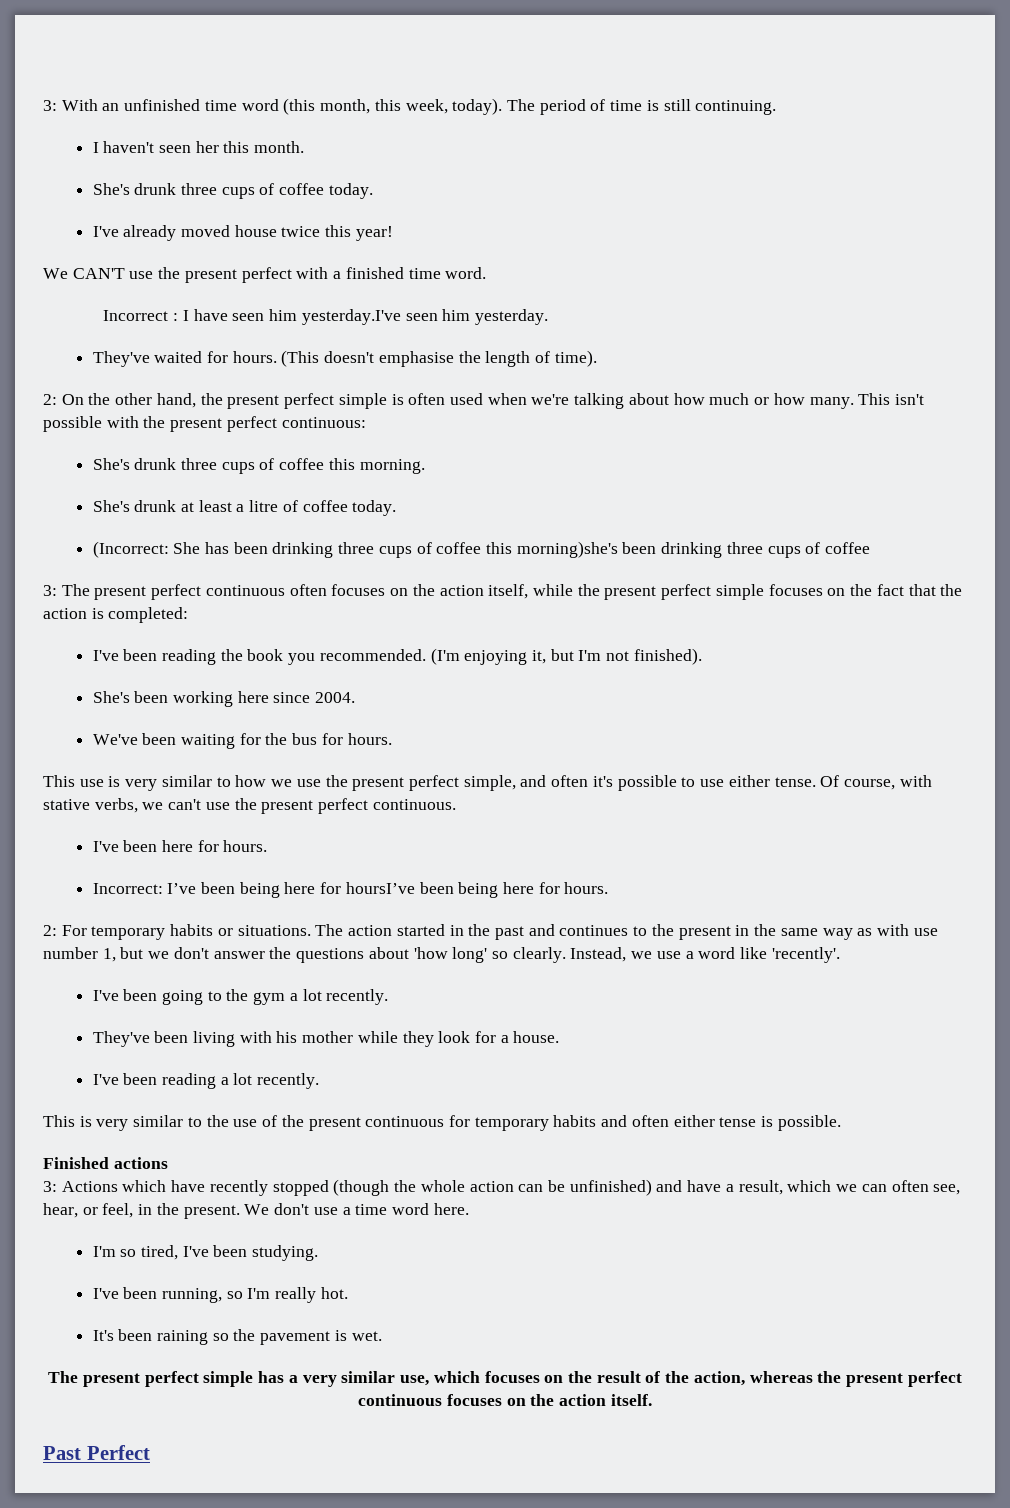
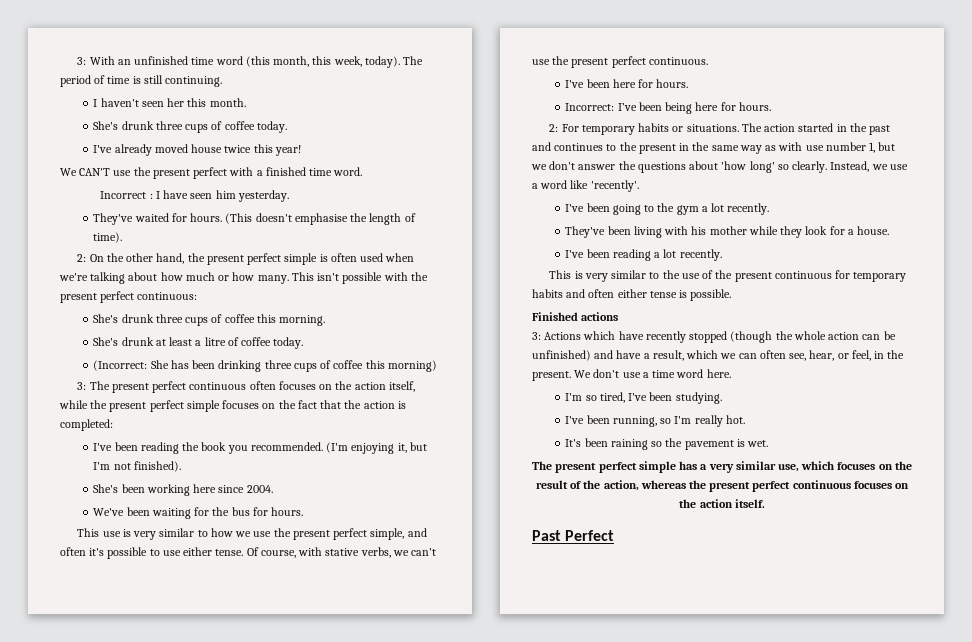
- Incorrect : I have seen him yesterday.I've seen him yesterday.
+ Incorrect : I have seen him yesterday.
- (Incorrect: She has been drinking three cups of coffee this morning)she's been drinking three cups of coffee
+ (Incorrect: She has been drinking three cups of coffee this morning)
- Incorrect: I’ve been being here for hoursI’ve been being here for hours.
+ Incorrect: I’ve been being here for hours.

